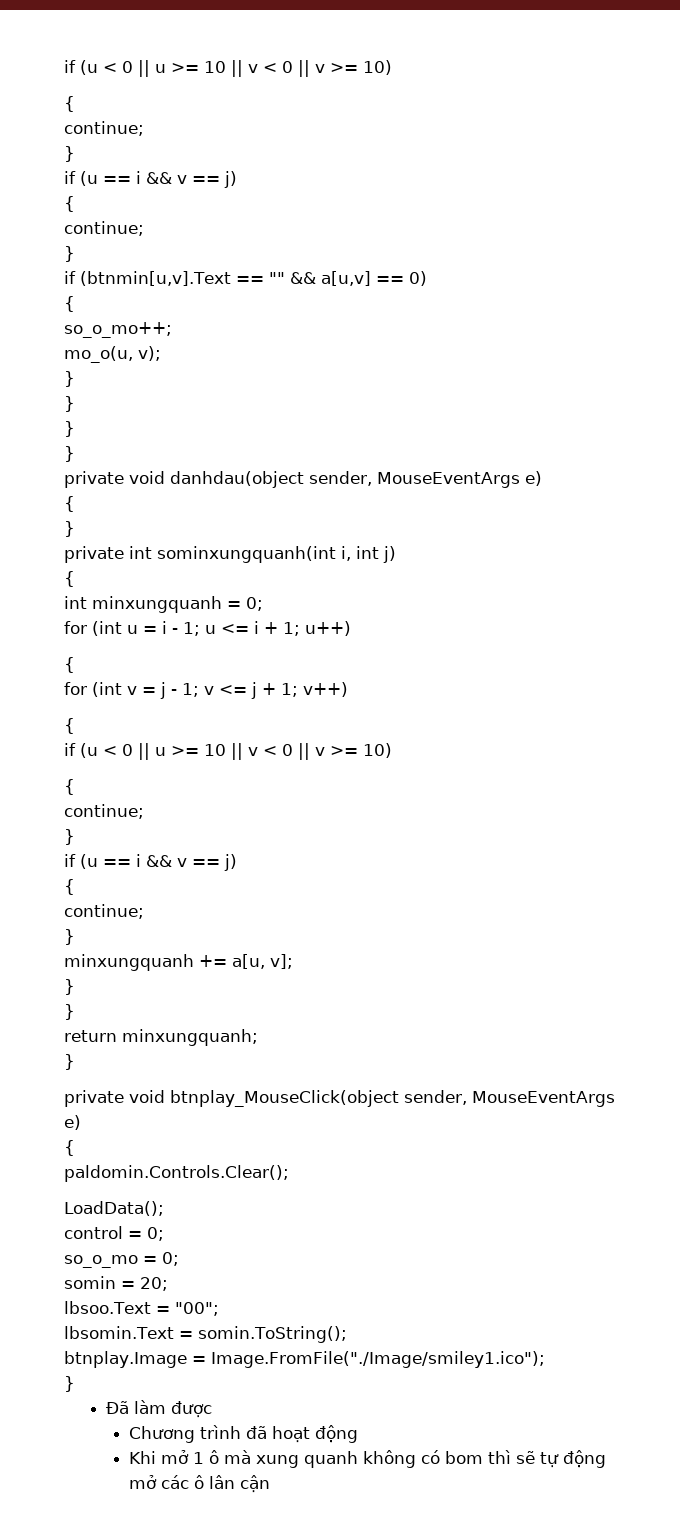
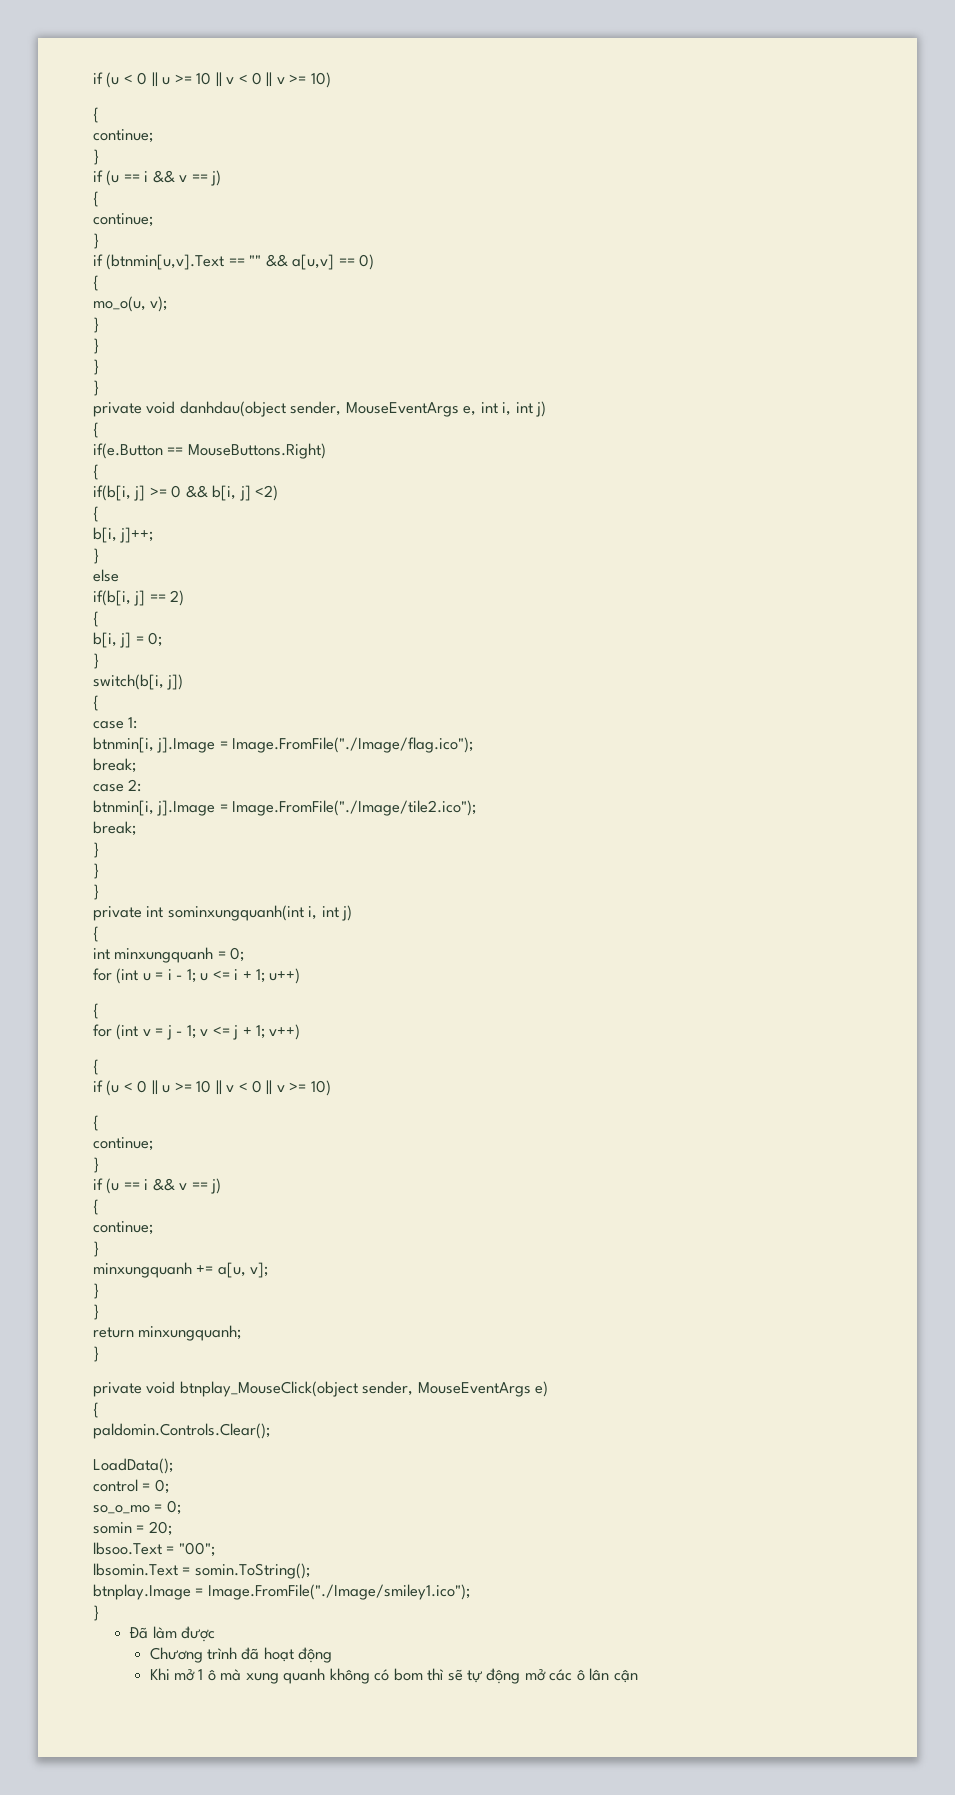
- so_o_mo++;
- private void danhdau(object sender, MouseEventArgs e)
+ private void danhdau(object sender, MouseEventArgs e, int i, int j)
  {
+ if(e.Button == MouseButtons.Right)
+ {
+ if(b[i, j] >= 0 && b[i, j] <2)
+ {
+ b[i, j]++;
+ }
+ else
+ if(b[i, j] == 2)
+ {
+ b[i, j] = 0;
+ }
+ switch(b[i, j])
+ {
+ case 1:
+ btnmin[i, j].Image = Image.FromFile("./Image/flag.ico");
+ break;
+ case 2:
+ btnmin[i, j].Image = Image.FromFile("./Image/tile2.ico");
+ break;
+ }
+ }

